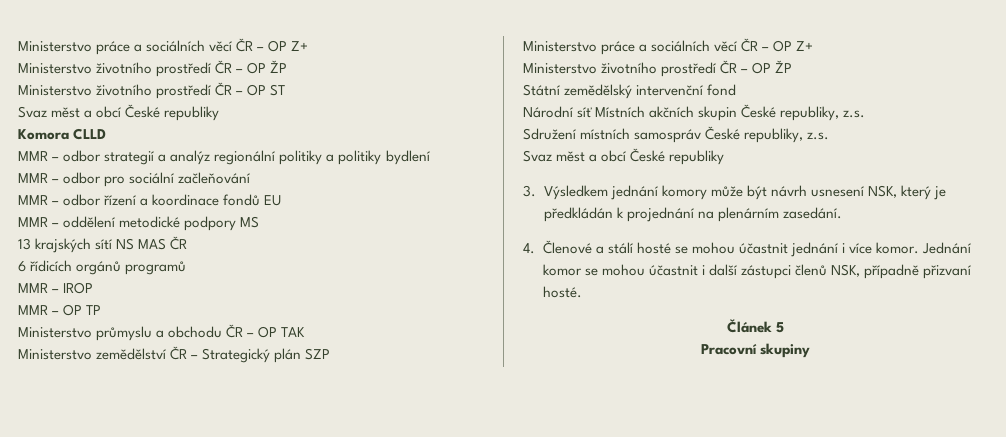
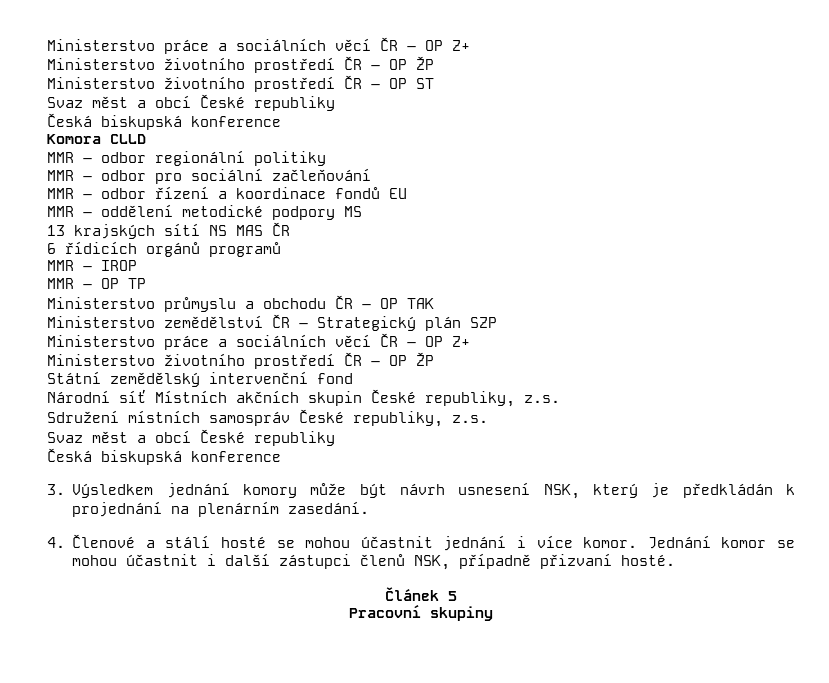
  Ministerstvo životního prostředí ČR – OP ST
  Svaz měst a obcí České republiky
+ Česká biskupská konference
- MMR – odbor strategií a analýz regionální politiky a politiky bydlení
+ MMR – odbor regionální politiky
  Sdružení místních samospráv České republiky, z.s.
  Svaz měst a obcí České republiky
+ Česká biskupská konference

